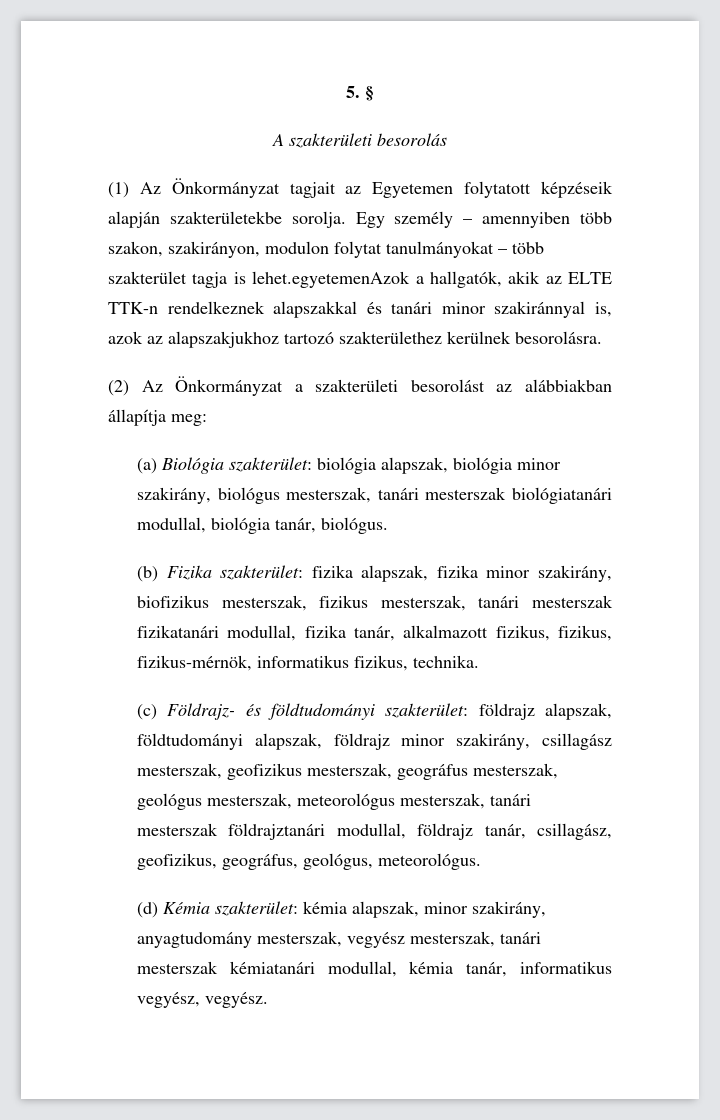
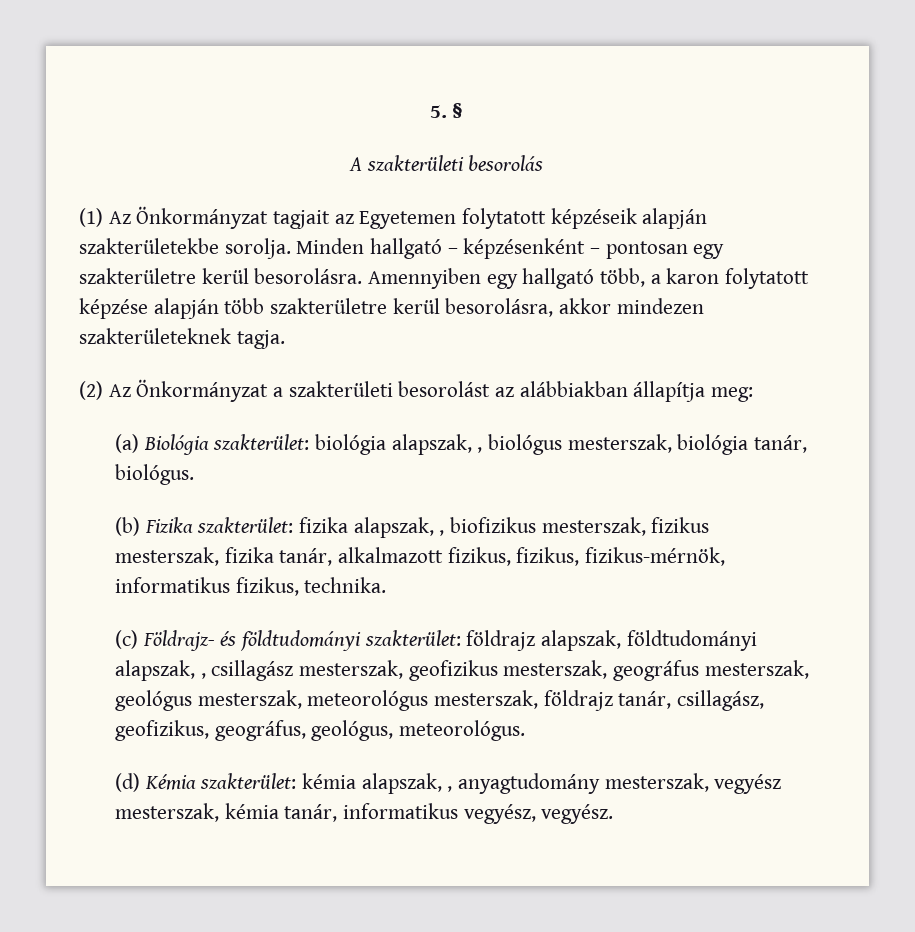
- Egy személy – amennyiben több szakon, szakirányon, modulon folytat tanulmányokat – több szakterület tagja is lehet.egyetemenAzok a hallgatók, akik az ELTE TTK-n rendelkeznek alapszakkal és tanári minor szakiránnyal is, azok az alapszakjukhoz tartozó szakterülethez kerülnek besorolásra.
+ Minden hallgató – képzésenként – pontosan egy szakterületre kerül besorolásra. Amennyiben egy hallgató több, a karon folytatott képzése alapján több szakterületre kerül besorolásra, akkor mindezen szakterületeknek tagja.
- (a) Biológia szakterület: biológia alapszak, biológia minor szakirány, biológus mesterszak, tanári mesterszak biológiatanári modullal, biológia tanár, biológus.
+ (a) Biológia szakterület: biológia alapszak, , biológus mesterszak, biológia tanár, biológus.
- (b) Fizika szakterület: fizika alapszak, fizika minor szakirány, biofizikus mesterszak, fizikus mesterszak, tanári mesterszak fizikatanári modullal, fizika tanár, alkalmazott fizikus, fizikus, fizikus-mérnök, informatikus fizikus, technika.
+ (b) Fizika szakterület: fizika alapszak, , biofizikus mesterszak, fizikus mesterszak, fizika tanár, alkalmazott fizikus, fizikus, fizikus-mérnök, informatikus fizikus, technika.
- (c) Földrajz- és földtudományi szakterület: földrajz alapszak, földtudományi alapszak, földrajz minor szakirány, csillagász mesterszak, geofizikus mesterszak, geográfus mesterszak, geológus mesterszak, meteorológus mesterszak, tanári mesterszak földrajztanári modullal, földrajz tanár, csillagász, geofizikus, geográfus, geológus, meteorológus.
+ (c) Földrajz- és földtudományi szakterület: földrajz alapszak, földtudományi alapszak, , csillagász mesterszak, geofizikus mesterszak, geográfus mesterszak, geológus mesterszak, meteorológus mesterszak, földrajz tanár, csillagász, geofizikus, geográfus, geológus, meteorológus.
- (d) Kémia szakterület: kémia alapszak, minor szakirány, anyagtudomány mesterszak, vegyész mesterszak, tanári mesterszak kémiatanári modullal, kémia tanár, informatikus vegyész, vegyész.
+ (d) Kémia szakterület: kémia alapszak, , anyagtudomány mesterszak, vegyész mesterszak, kémia tanár, informatikus vegyész, vegyész.

